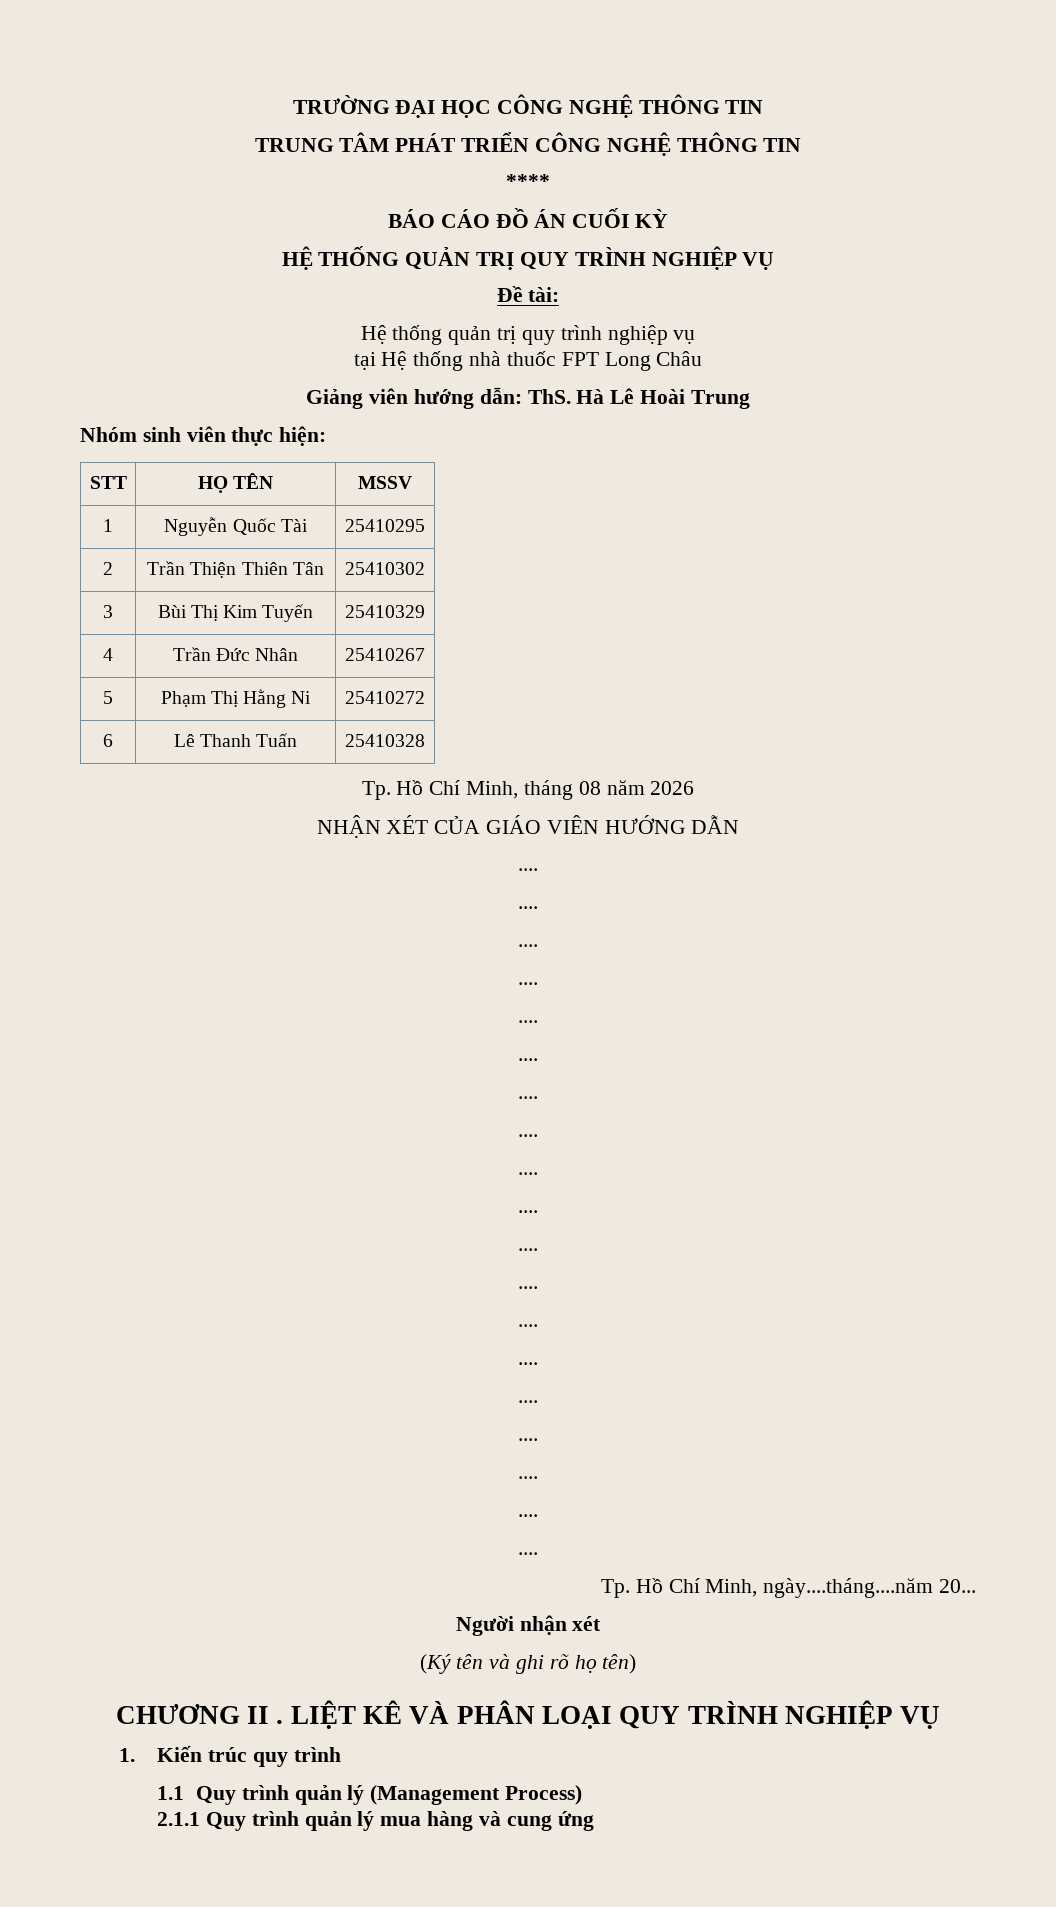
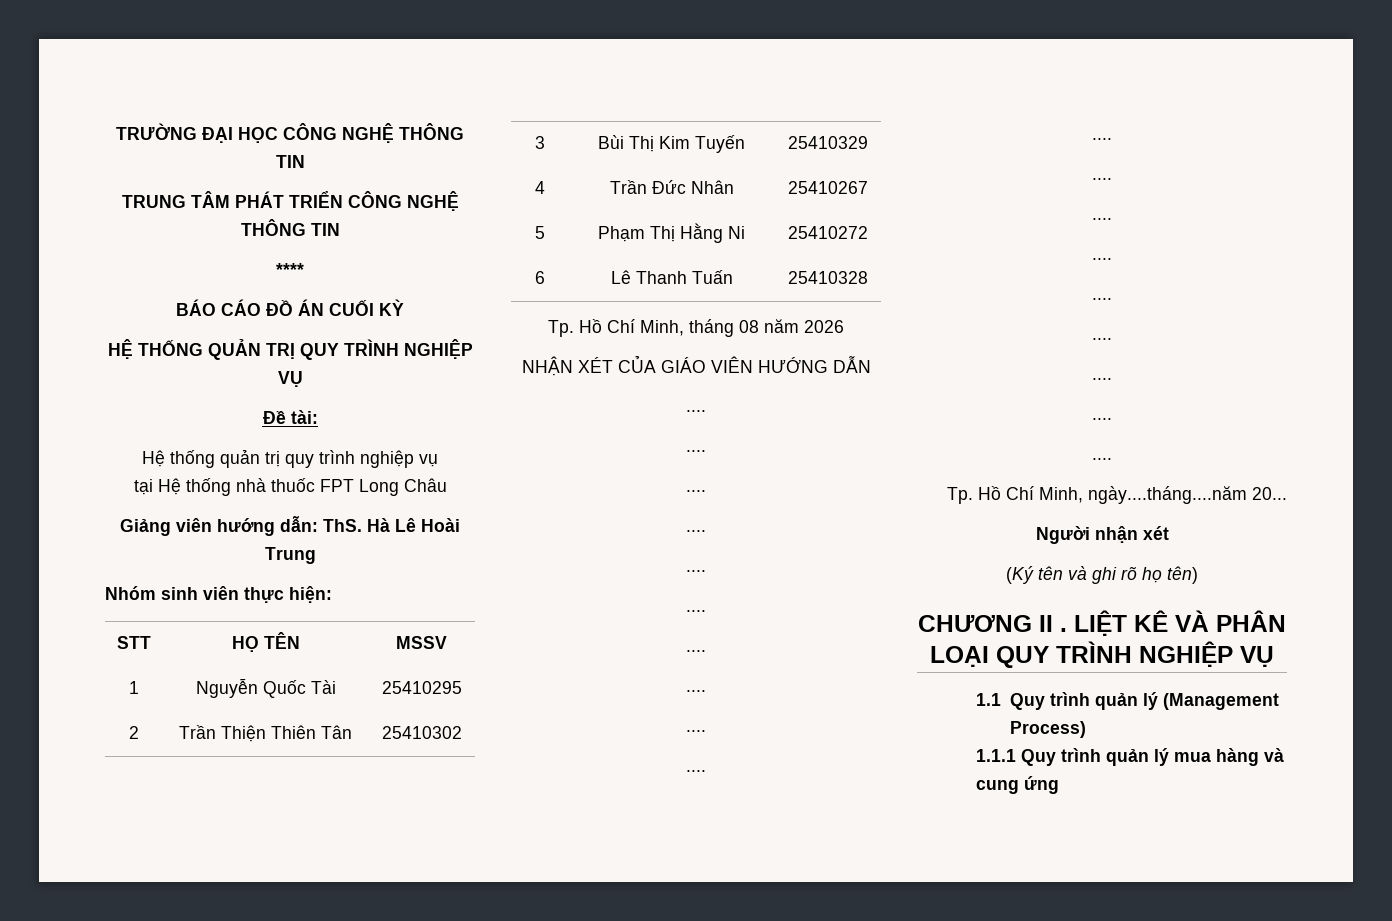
- 1. Kiến trúc quy trình
- 2.1.1 Quy trình quản lý mua hàng và cung ứng
+ 1.1.1 Quy trình quản lý mua hàng và cung ứng

